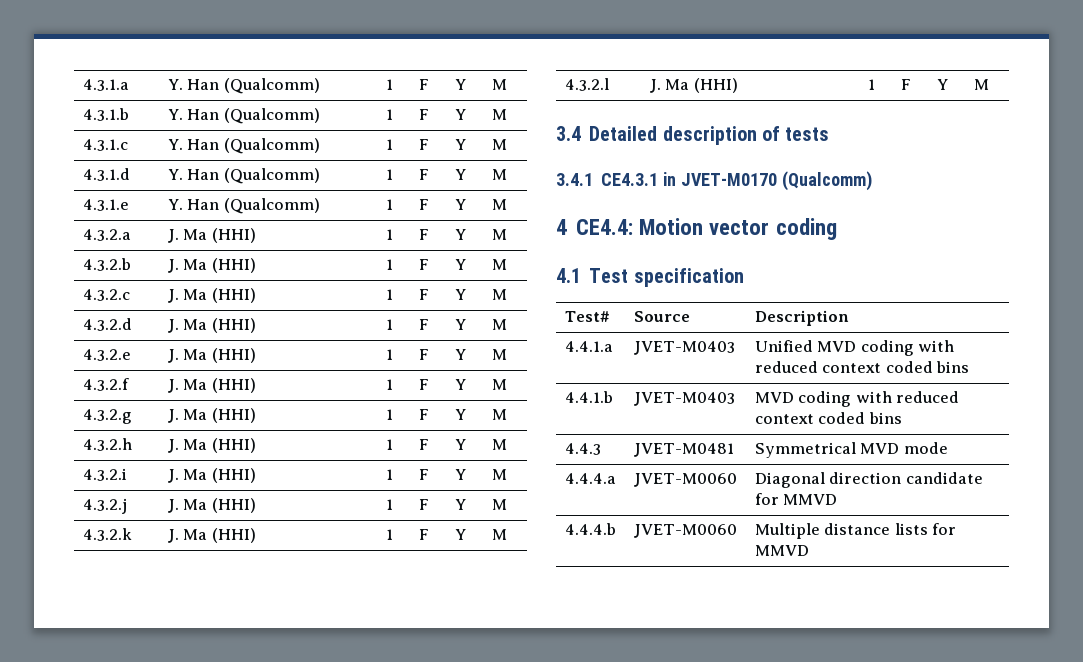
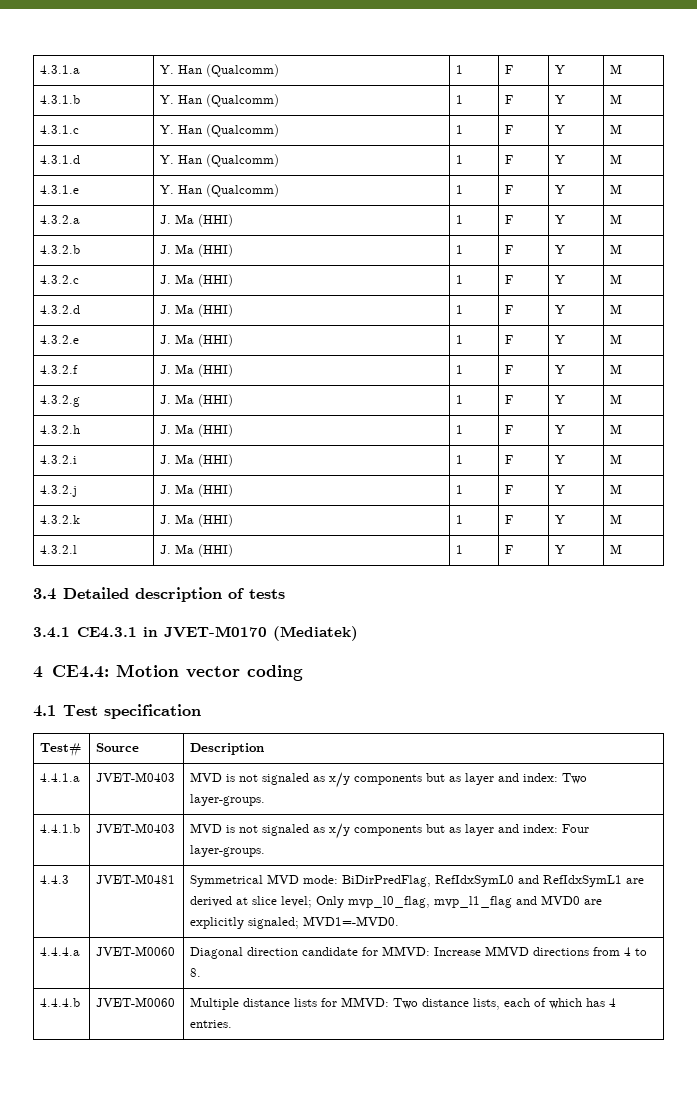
- 3.4.1 CE4.3.1 in JVET-M0170 (Qualcomm)
+ 3.4.1 CE4.3.1 in JVET-M0170 (Mediatek)
- 4.4.1.a | JVET-M0403 | Unified MVD coding with reduced context coded bins
- 4.4.1.b | JVET-M0403 | MVD coding with reduced context coded bins
- 4.4.3 | JVET-M0481 | Symmetrical MVD mode
+ 4.4.1.a | JVET-M0403 | MVD is not signaled as x/y components but as layer and index: Two layer-groups.
+ 4.4.1.b | JVET-M0403 | MVD is not signaled as x/y components but as layer and index: Four layer-groups.
+ 4.4.3 | JVET-M0481 | Symmetrical MVD mode: BiDirPredFlag, RefIdxSymL0 and RefIdxSymL1 are derived at slice level; Only mvp_l0_flag, mvp_l1_flag and MVD0 are explicitly signaled; MVD1=-MVD0.
- 4.4.4.a | JVET-M0060 | Diagonal direction candidate for MMVD
+ 4.4.4.a | JVET-M0060 | Diagonal direction candidate for MMVD: Increase MMVD directions from 4 to 8.
- 4.4.4.b | JVET-M0060 | Multiple distance lists for MMVD
+ 4.4.4.b | JVET-M0060 | Multiple distance lists for MMVD: Two distance lists, each of which has 4 entries.

